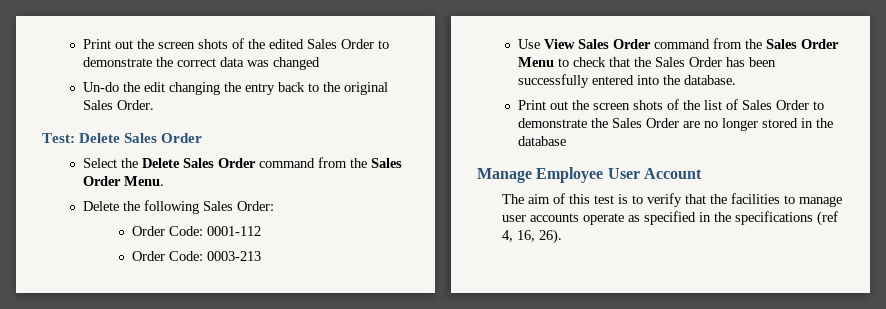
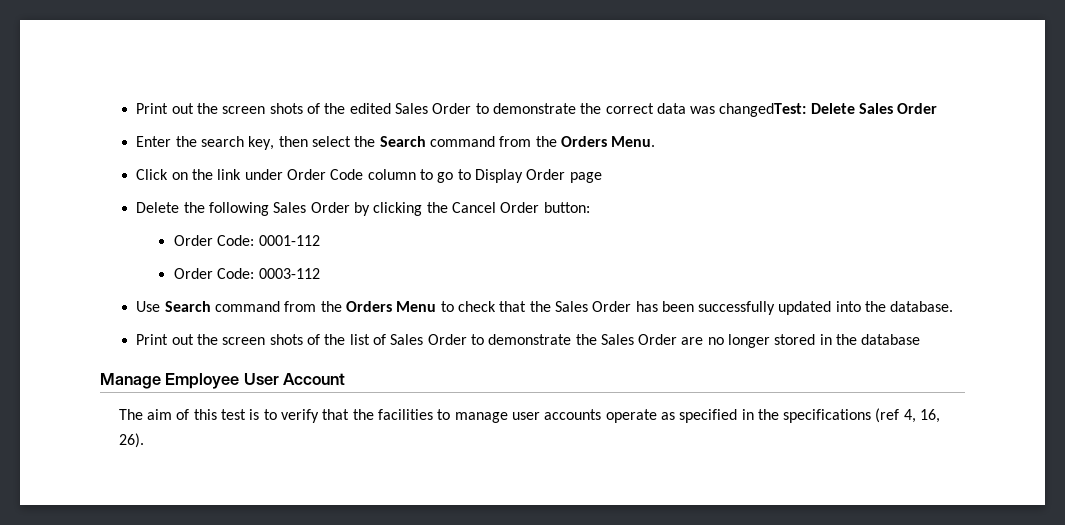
- Print out the screen shots of the edited Sales Order to demonstrate the correct data was changed
- Un-do the edit changing the entry back to the original Sales Order.
- Test: Delete Sales Order
- Select the Delete Sales Order command from the Sales Order Menu.
- Delete the following Sales Order:
+ Print out the screen shots of the edited Sales Order to demonstrate the correct data was changedTest: Delete Sales Order
+ Enter the search key, then select the Search command from the Orders Menu.
+ Click on the link under Order Code column to go to Display Order page
+ Delete the following Sales Order by clicking the Cancel Order button:
- Order Code: 0003-213
+ Order Code: 0003-112
- Use View Sales Order command from the Sales Order Menu to check that the Sales Order has been successfully entered into the database.
+ Use Search command from the Orders Menu to check that the Sales Order has been successfully updated into the database.

